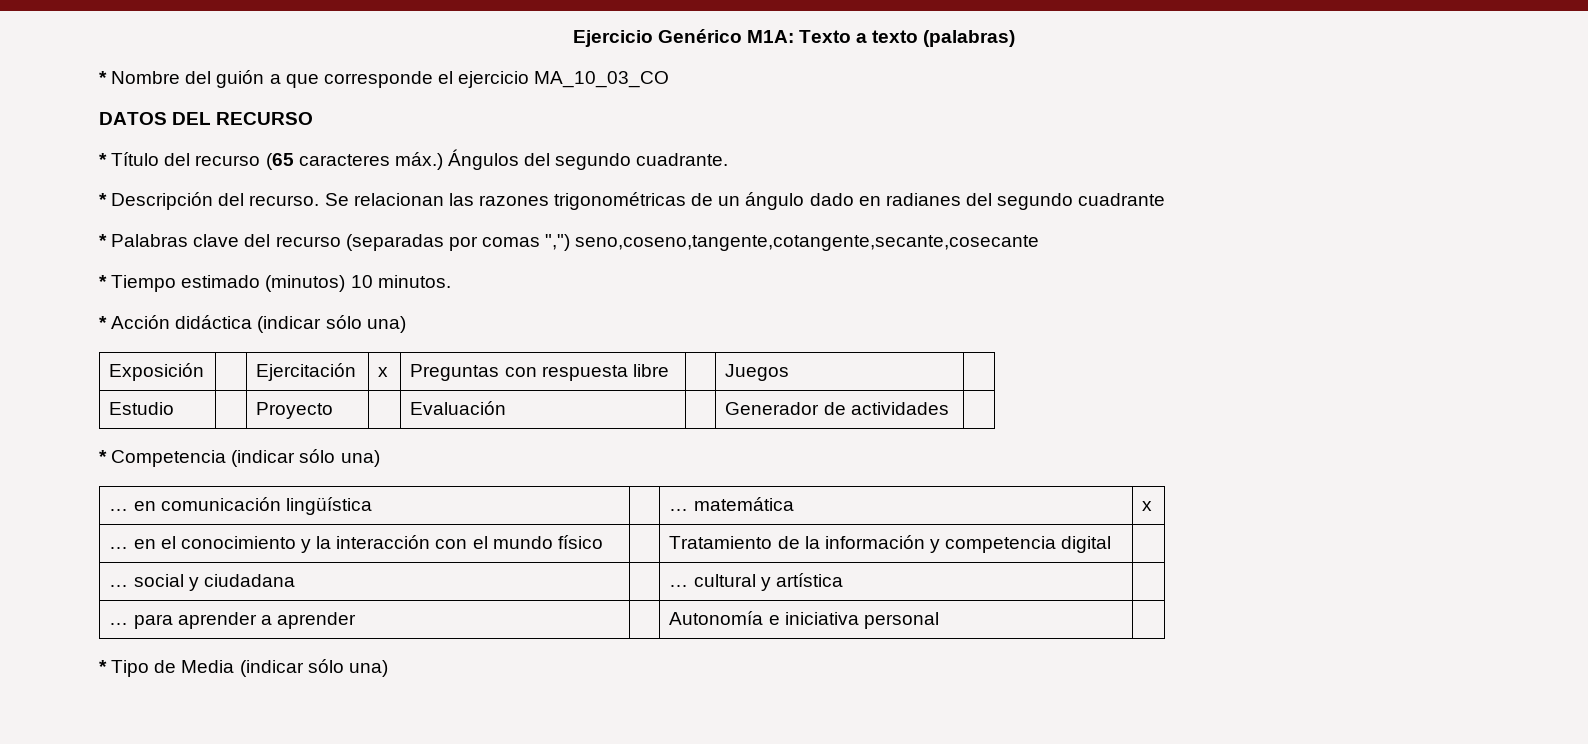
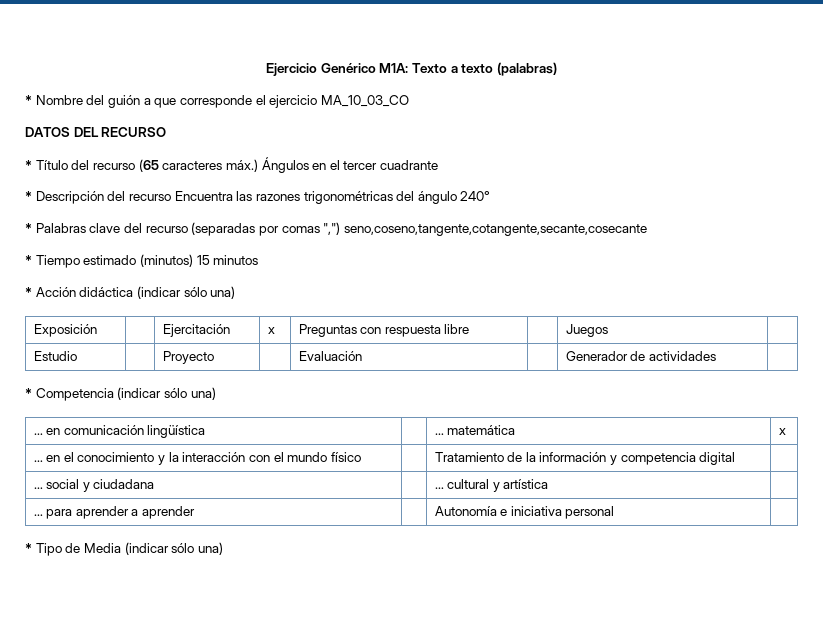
- Ángulos del segundo cuadrante.
+ Ángulos en el tercer cuadrante
- * Descripción del recurso. Se relacionan las razones trigonométricas de un ángulo dado en radianes del segundo cuadrante
+ * Descripción del recurso Encuentra las razones trigonométricas del ángulo 240°
- * Tiempo estimado (minutos) 10 minutos.
+ * Tiempo estimado (minutos) 15 minutos

